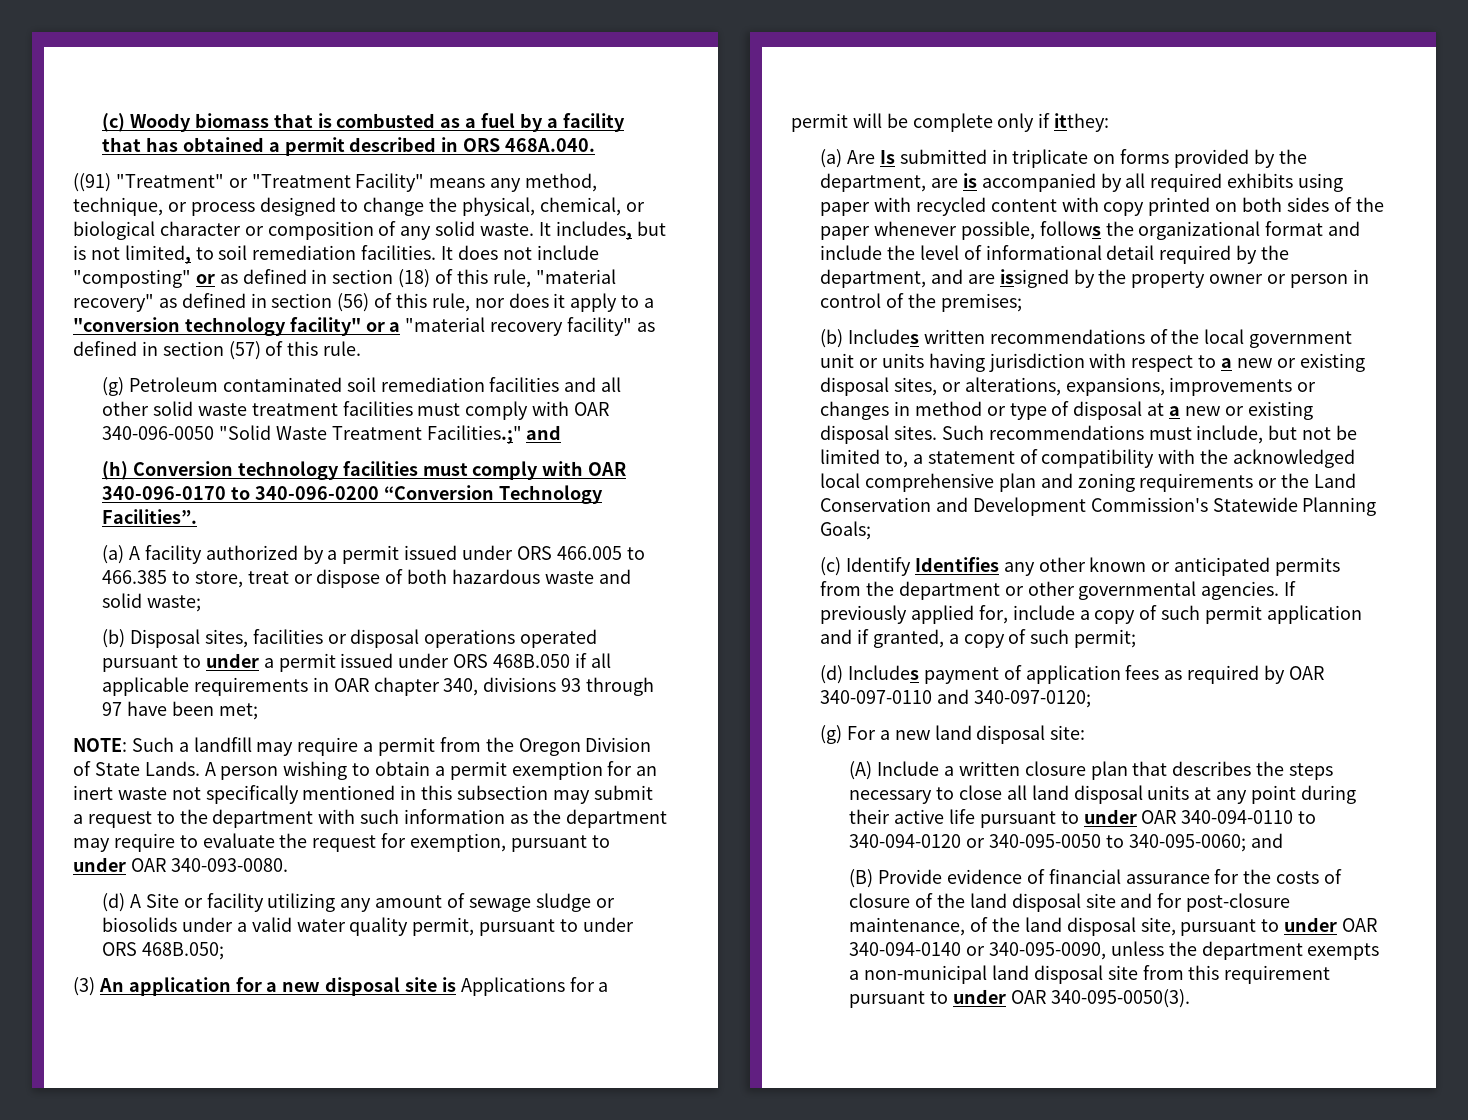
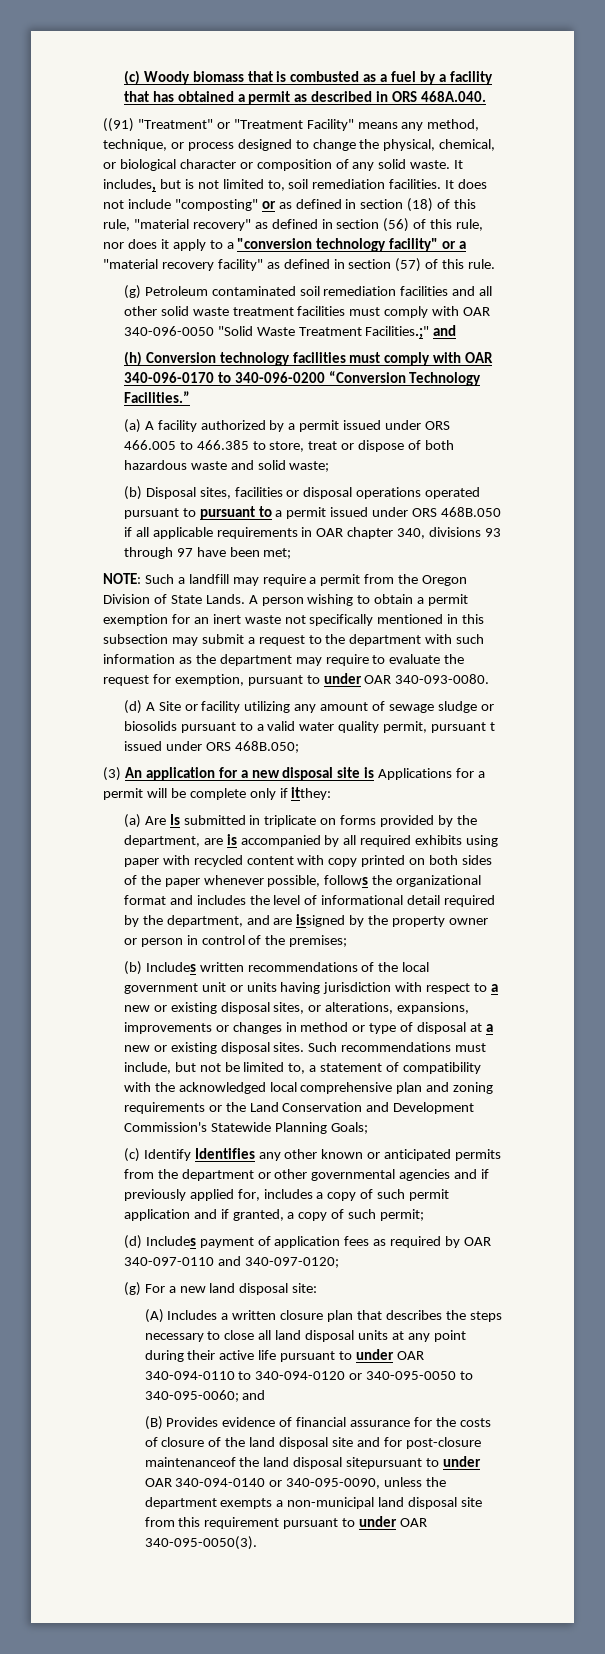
- (c) Woody biomass that is combusted as a fuel by a facility that has obtained a permit described in ORS 468A.040.
+ (c) Woody biomass that is combusted as a fuel by a facility that has obtained a permit as described in ORS 468A.040.
- It includes, but is not limited, to soil remediation facilities.
+ It includes, but is not limited to, soil remediation facilities.
- (h) Conversion technology facilities must comply with OAR 340-096-0170 to 340-096-0200 “Conversion Technology Facilities”.
+ (h) Conversion technology facilities must comply with OAR 340-096-0170 to 340-096-0200 “Conversion Technology Facilities.”
- (b) Disposal sites, facilities or disposal operations operated pursuant to under a permit issued under ORS 468B.050 if all applicable requirements in OAR chapter 340, divisions 93 through 97 have been met;
+ (b) Disposal sites, facilities or disposal operations operated pursuant to pursuant to a permit issued under ORS 468B.050 if all applicable requirements in OAR chapter 340, divisions 93 through 97 have been met;
- (d) A Site or facility utilizing any amount of sewage sludge or biosolids under a valid water quality permit, pursuant to under ORS 468B.050;
+ (d) A Site or facility utilizing any amount of sewage sludge or biosolids pursuant to a valid water quality permit, pursuant t issued under ORS 468B.050;
- (a) Are Is submitted in triplicate on forms provided by the department, are is accompanied by all required exhibits using paper with recycled content with copy printed on both sides of the paper whenever possible, follows the organizational format and include the level of informational detail required by the department, and are issigned by the property owner or person in control of the premises;
+ (a) Are Is submitted in triplicate on forms provided by the department, are is accompanied by all required exhibits using paper with recycled content with copy printed on both sides of the paper whenever possible, follows the organizational format and includes the level of informational detail required by the department, and are issigned by the property owner or person in control of the premises;
- (c) Identify Identifies any other known or anticipated permits from the department or other governmental agencies. If previously applied for, include a copy of such permit application and if granted, a copy of such permit;
+ (c) Identify Identifies any other known or anticipated permits from the department or other governmental agencies and if previously applied for, includes a copy of such permit application and if granted, a copy of such permit;
- (A) Include a written closure plan that describes the steps necessary to close all land disposal units at any point during their active life pursuant to under OAR 340-094-0110 to 340-094-0120 or 340-095-0050 to 340-095-0060; and
+ (A) Includes a written closure plan that describes the steps necessary to close all land disposal units at any point during their active life pursuant to under OAR 340-094-0110 to 340-094-0120 or 340-095-0050 to 340-095-0060; and
- (B) Provide evidence of financial assurance for the costs of closure of the land disposal site and for post-closure maintenance, of the land disposal site, pursuant to under OAR 340-094-0140 or 340-095-0090, unless the department exempts a non-municipal land disposal site from this requirement pursuant to under OAR 340-095-0050(3).
+ (B) Provides evidence of financial assurance for the costs of closure of the land disposal site and for post-closure maintenanceof the land disposal sitepursuant to under OAR 340-094-0140 or 340-095-0090, unless the department exempts a non-municipal land disposal site from this requirement pursuant to under OAR 340-095-0050(3).

